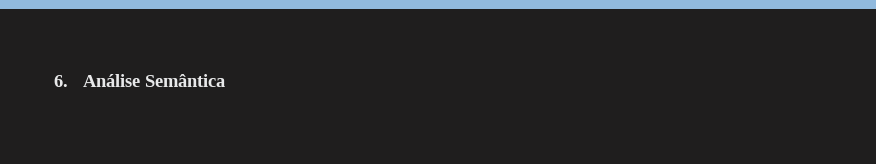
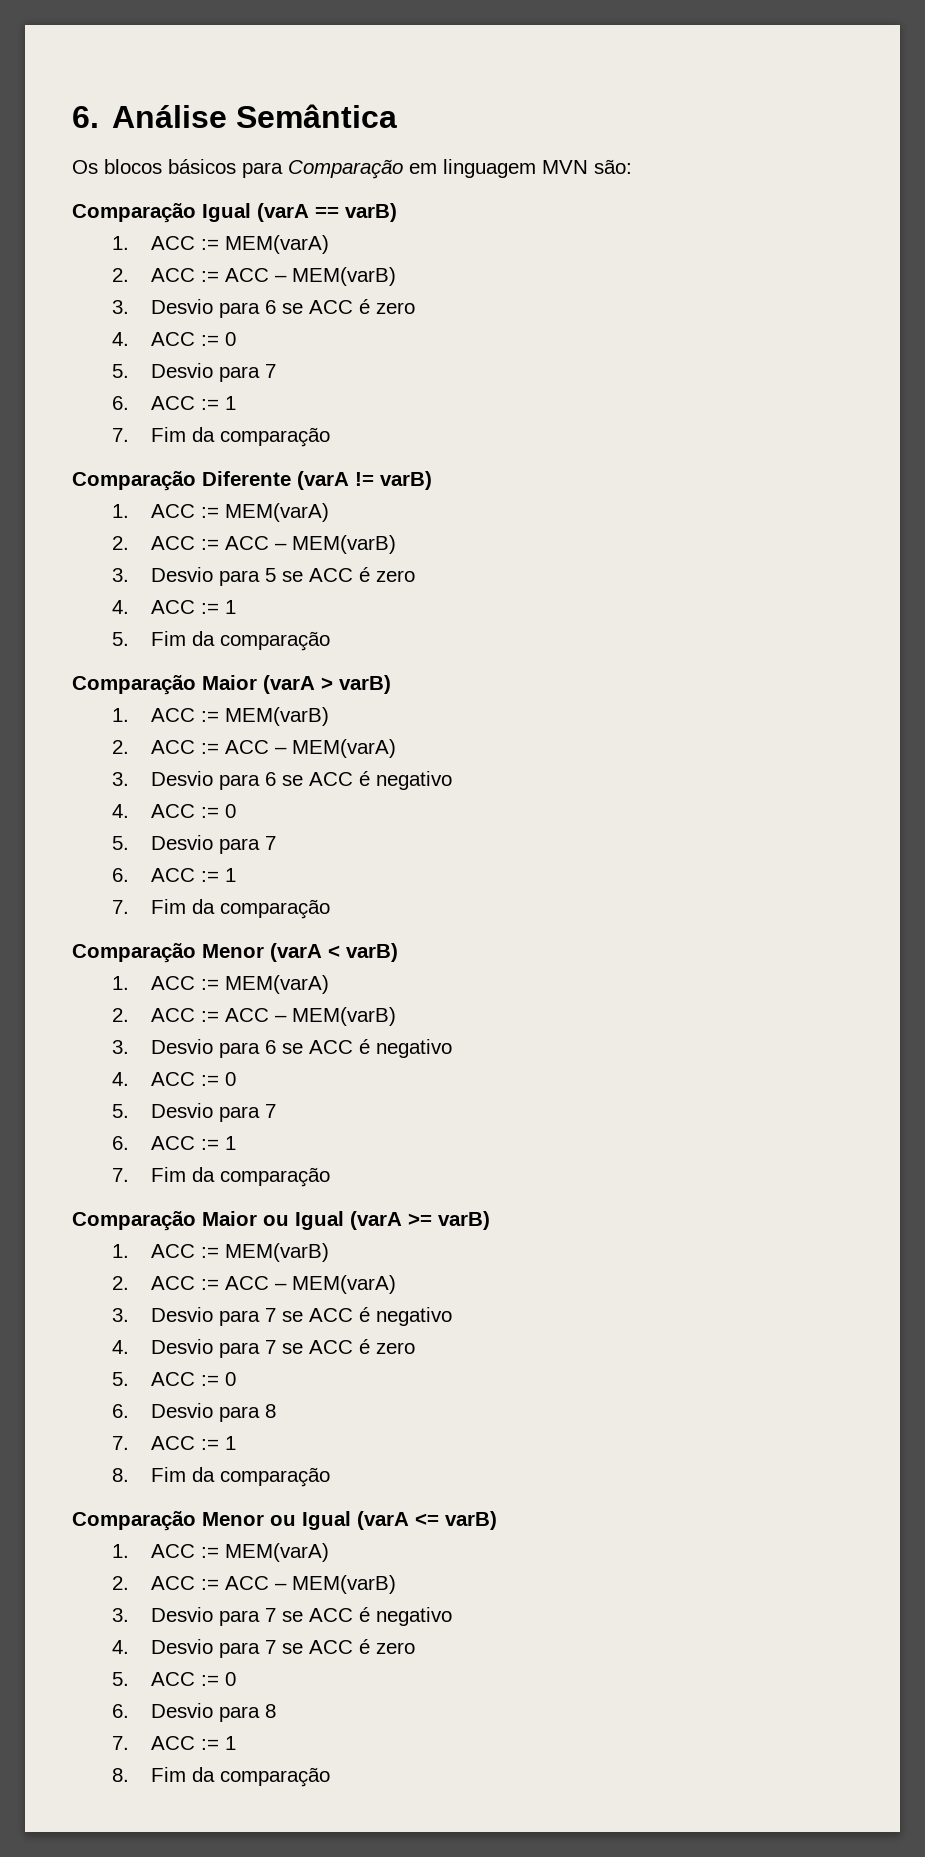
+ Os blocos básicos para Comparação em linguagem MVN são:
+ Comparação Igual (varA == varB)
+ 1. ACC := MEM(varA)
+ 2. ACC := ACC – MEM(varB)
+ 3. Desvio para 6 se ACC é zero
+ 4. ACC := 0
+ 5. Desvio para 7
+ 6. ACC := 1
+ 7. Fim da comparação
+ Comparação Diferente (varA != varB)
+ 1. ACC := MEM(varA)
+ 2. ACC := ACC – MEM(varB)
+ 3. Desvio para 5 se ACC é zero
+ 4. ACC := 1
+ 5. Fim da comparação
+ Comparação Maior (varA > varB)
+ 1. ACC := MEM(varB)
+ 2. ACC := ACC – MEM(varA)
+ 3. Desvio para 6 se ACC é negativo
+ 4. ACC := 0
+ 5. Desvio para 7
+ 6. ACC := 1
+ 7. Fim da comparação
+ Comparação Menor (varA < varB)
+ 1. ACC := MEM(varA)
+ 2. ACC := ACC – MEM(varB)
+ 3. Desvio para 6 se ACC é negativo
+ 4. ACC := 0
+ 5. Desvio para 7
+ 6. ACC := 1
+ 7. Fim da comparação
+ Comparação Maior ou Igual (varA >= varB)
+ 1. ACC := MEM(varB)
+ 2. ACC := ACC – MEM(varA)
+ 3. Desvio para 7 se ACC é negativo
+ 4. Desvio para 7 se ACC é zero
+ 5. ACC := 0
+ 6. Desvio para 8
+ 7. ACC := 1
+ 8. Fim da comparação
+ Comparação Menor ou Igual (varA <= varB)
+ 1. ACC := MEM(varA)
+ 2. ACC := ACC – MEM(varB)
+ 3. Desvio para 7 se ACC é negativo
+ 4. Desvio para 7 se ACC é zero
+ 5. ACC := 0
+ 6. Desvio para 8
+ 7. ACC := 1
+ 8. Fim da comparação

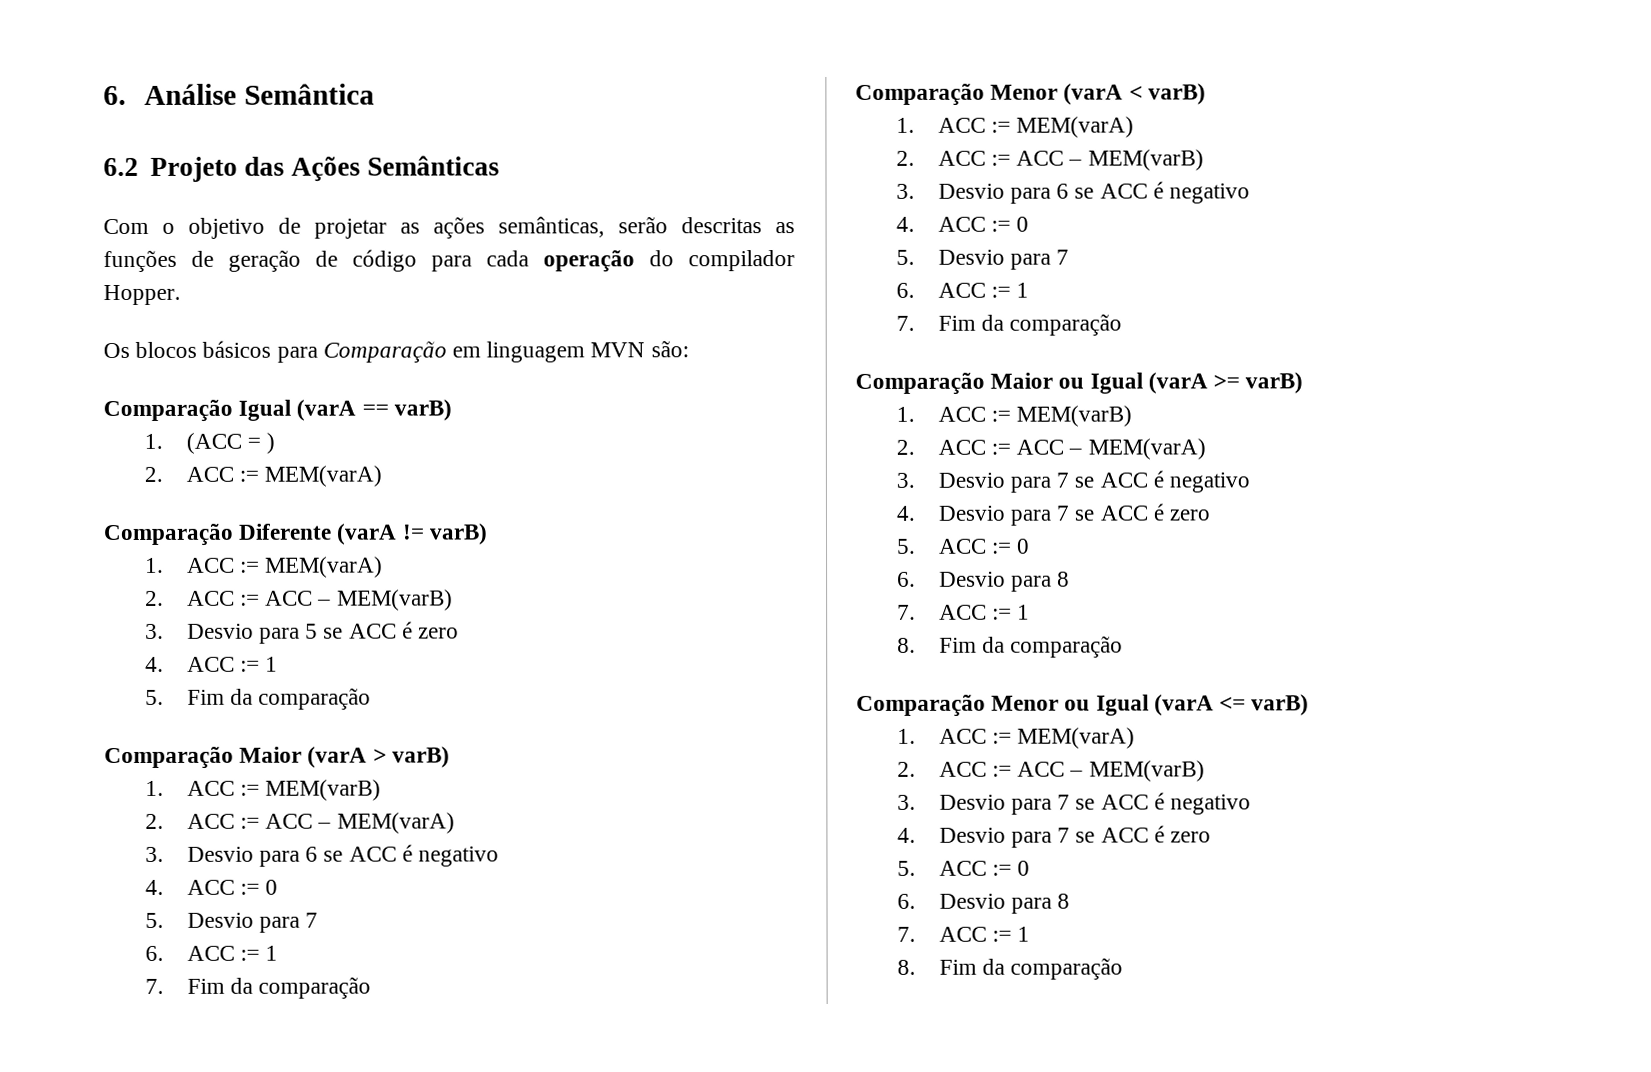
+ 6.2 Projeto das Ações Semânticas
+ Com o objetivo de projetar as ações semânticas, serão descritas as funções de geração de código para cada operação do compilador Hopper.
  Comparação Igual (varA == varB)
- 1. ACC := MEM(varA)
- 2. ACC := ACC – MEM(varB)
- 3. Desvio para 6 se ACC é zero
- 4. ACC := 0
- 5. Desvio para 7
- 6. ACC := 1
- 7. Fim da comparação
+ 1. (ACC = )
+ 2. ACC := MEM(varA)

